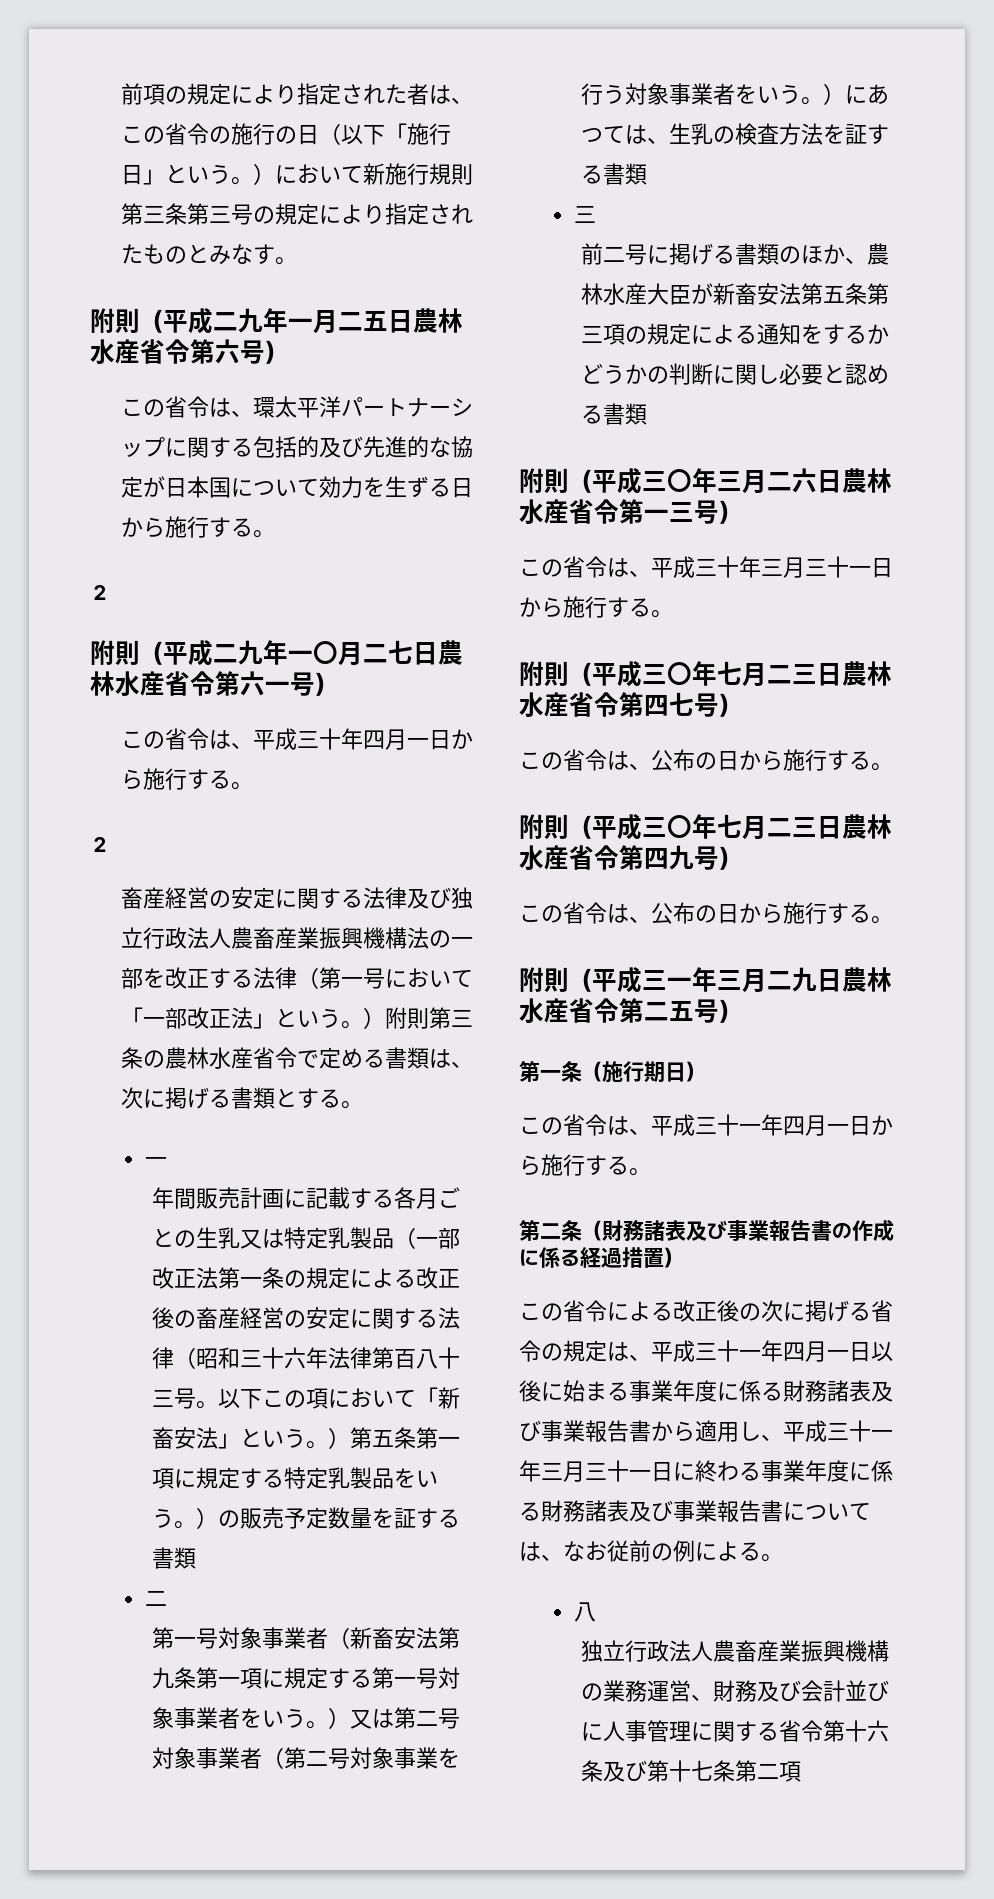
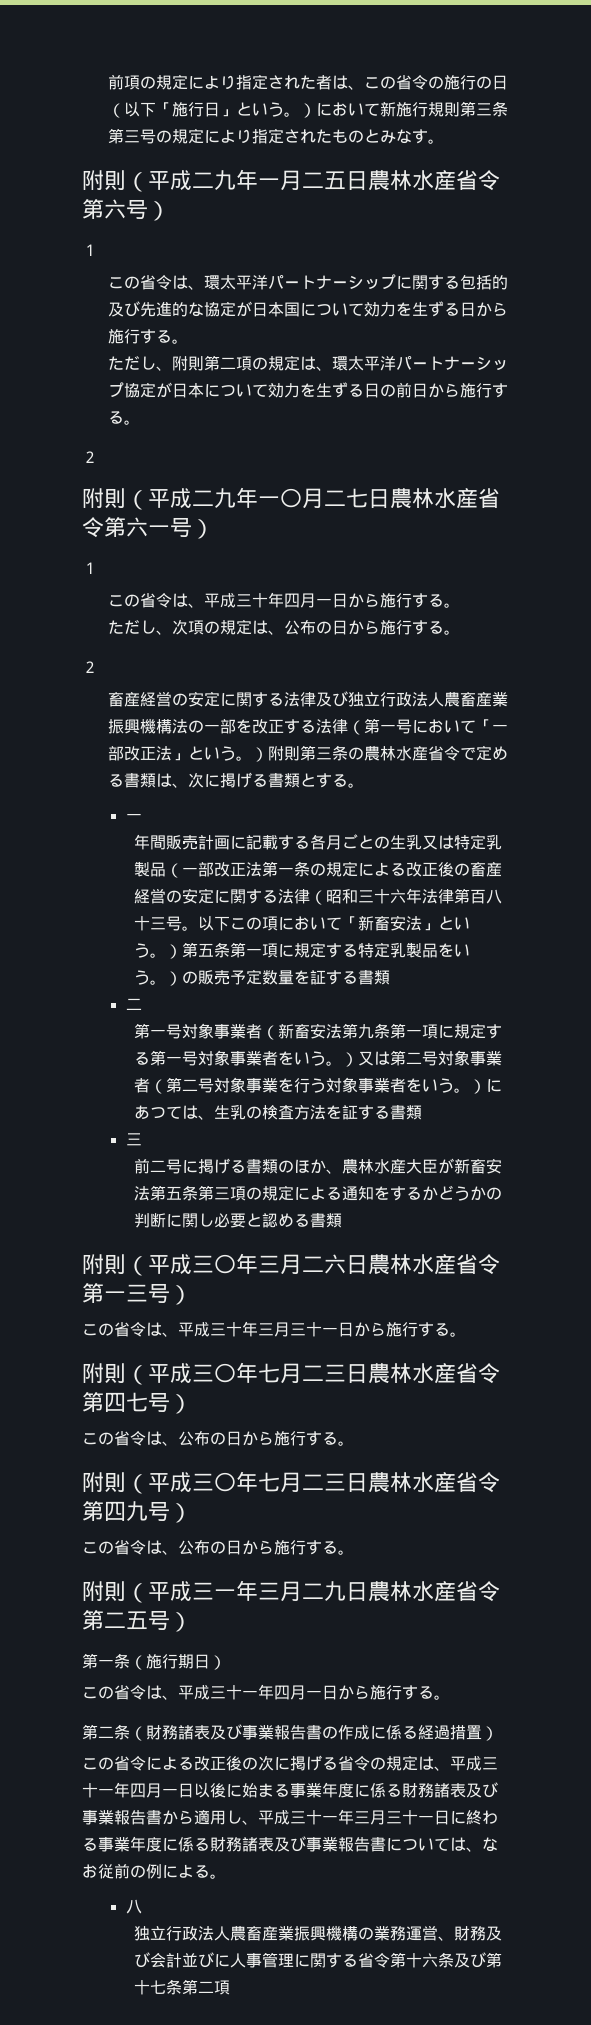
  附則（平成二九年一月二五日農林水産省令第六号）
+ １
+ ただし、附則第二項の規定は、環太平洋パートナーシップ協定が日本について効力を生ずる日の前日から施行する。
  附則（平成二九年一〇月二七日農林水産省令第六一号）
+ １
+ ただし、次項の規定は、公布の日から施行する。

